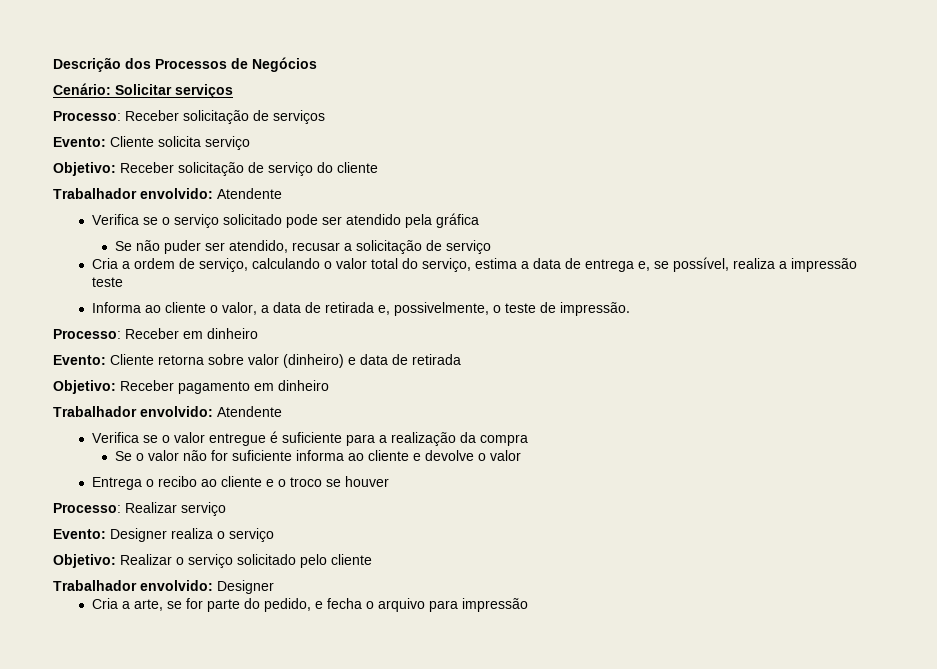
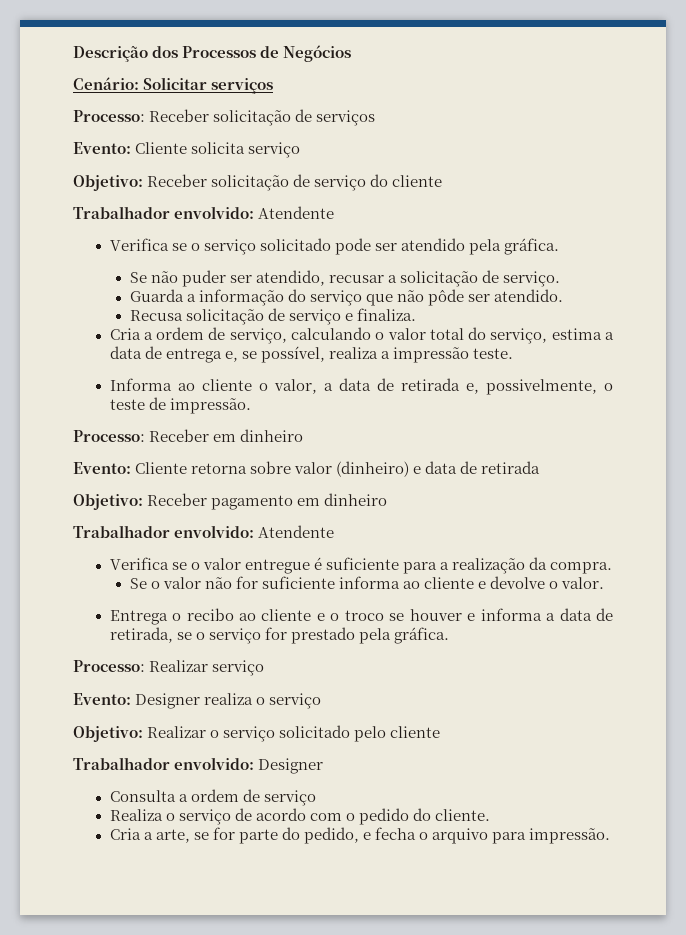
- Verifica se o serviço solicitado pode ser atendido pela gráfica
+ Verifica se o serviço solicitado pode ser atendido pela gráfica.
- Se não puder ser atendido, recusar a solicitação de serviço
+ Se não puder ser atendido, recusar a solicitação de serviço.
+ Guarda a informação do serviço que não pôde ser atendido.
+ Recusa solicitação de serviço e finaliza.
- Cria a ordem de serviço, calculando o valor total do serviço, estima a data de entrega e, se possível, realiza a impressão teste
+ Cria a ordem de serviço, calculando o valor total do serviço, estima a data de entrega e, se possível, realiza a impressão teste.
- Verifica se o valor entregue é suficiente para a realização da compra
+ Verifica se o valor entregue é suficiente para a realização da compra.
- Se o valor não for suficiente informa ao cliente e devolve o valor
+ Se o valor não for suficiente informa ao cliente e devolve o valor.
- Entrega o recibo ao cliente e o troco se houver
+ Entrega o recibo ao cliente e o troco se houver e informa a data de retirada, se o serviço for prestado pela gráfica.
+ Consulta a ordem de serviço
+ Realiza o serviço de acordo com o pedido do cliente.
- Cria a arte, se for parte do pedido, e fecha o arquivo para impressão
+ Cria a arte, se for parte do pedido, e fecha o arquivo para impressão.

